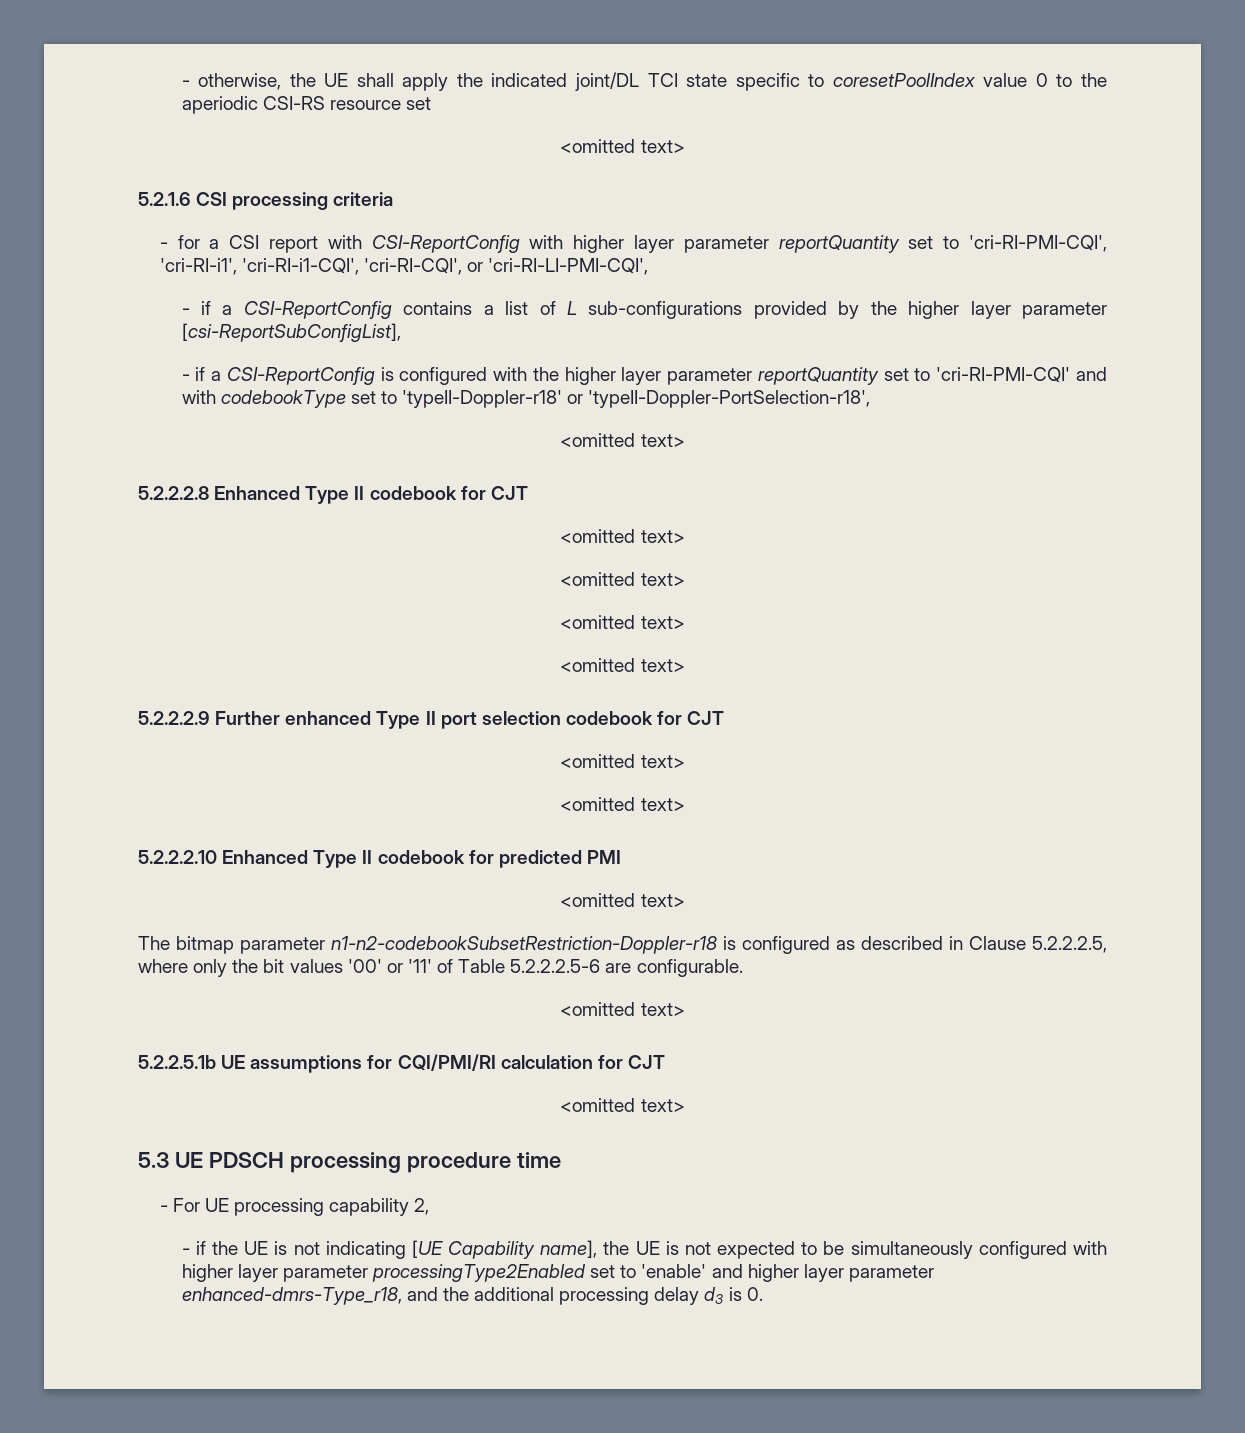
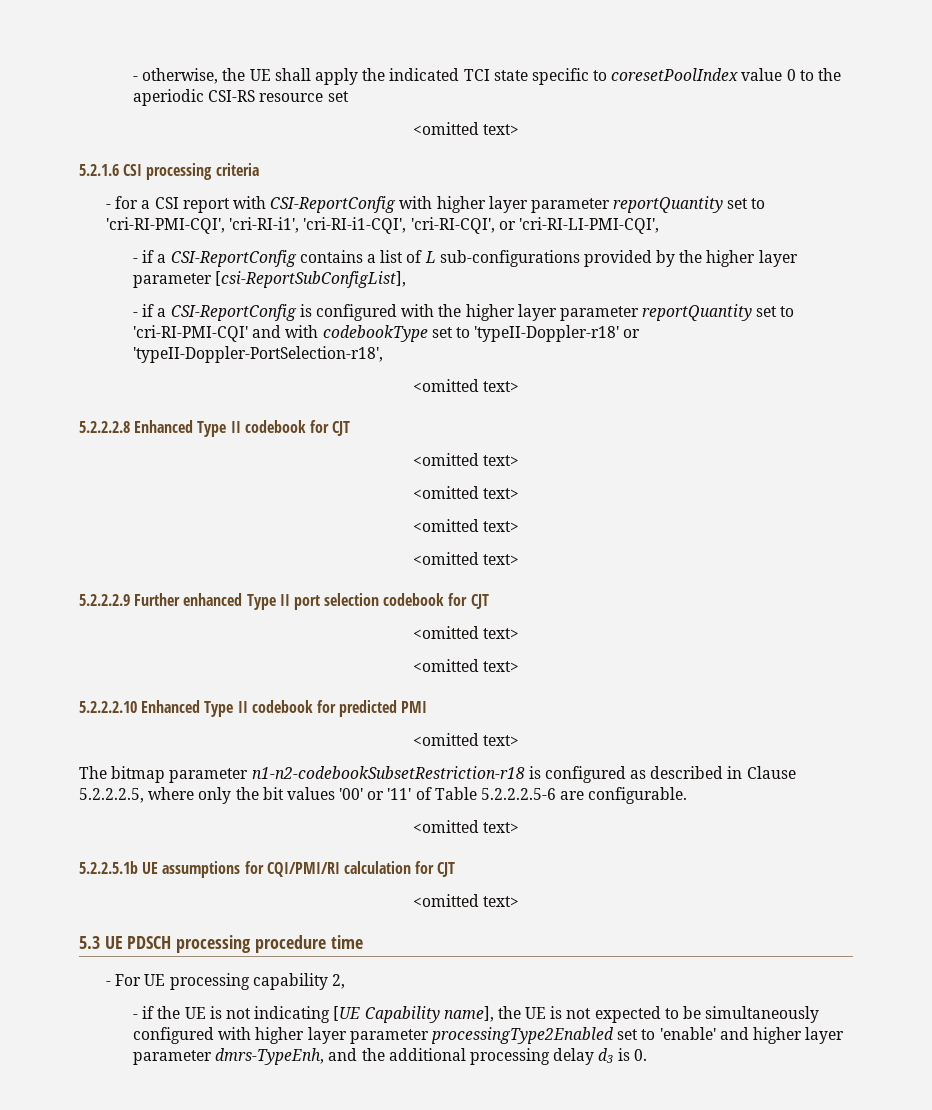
- - otherwise, the UE shall apply the indicated joint/DL TCI state specific to coresetPoolIndex value 0 to the aperiodic CSI-RS resource set
+ - otherwise, the UE shall apply the indicated TCI state specific to coresetPoolIndex value 0 to the aperiodic CSI-RS resource set
- The bitmap parameter n1-n2-codebookSubsetRestriction-Doppler-r18 is configured as described in Clause 5.2.2.2.5, where only the bit values '00' or '11' of Table 5.2.2.2.5-6 are configurable.
+ The bitmap parameter n1-n2‑codebookSubsetRestriction-r18 is configured as described in Clause 5.2.2.2.5, where only the bit values '00' or '11' of Table 5.2.2.2.5-6 are configurable.
- - if the UE is not indicating [UE Capability name], the UE is not expected to be simultaneously configured with higher layer parameter processingType2Enabled set to 'enable' and higher layer parameter enhanced-dmrs-Type_r18, and the additional processing delay d3 is 0.
+ - if the UE is not indicating [UE Capability name], the UE is not expected to be simultaneously configured with higher layer parameter processingType2Enabled set to 'enable' and higher layer parameter dmrs-TypeEnh, and the additional processing delay d3 is 0.

